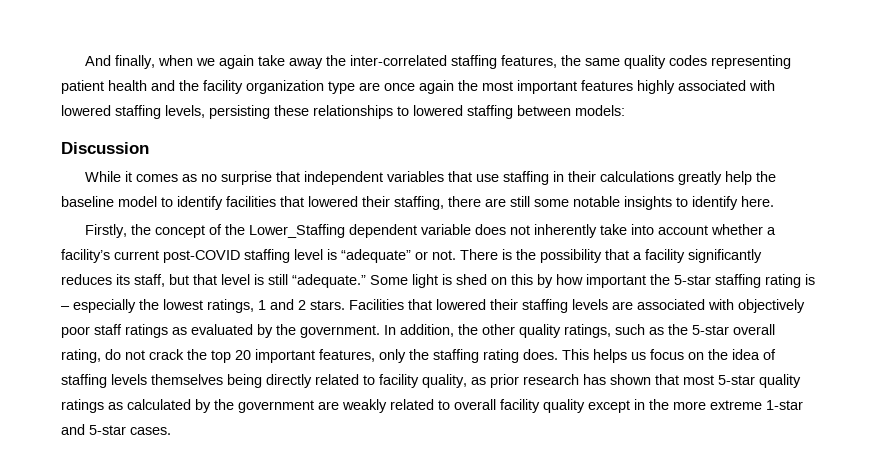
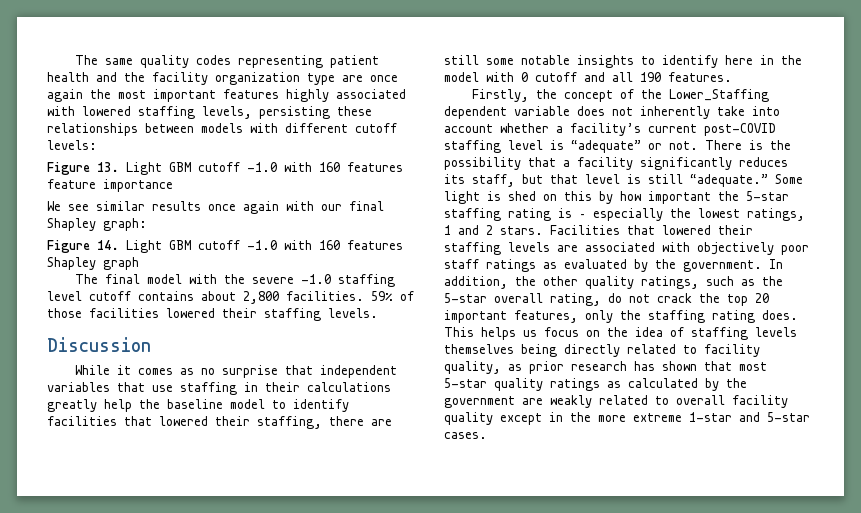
- And finally, when we again take away the inter-correlated staffing features, the same quality codes representing patient health and the facility organization type are once again the most important features highly associated with lowered staffing levels, persisting these relationships to lowered staffing between models:
+ The same quality codes representing patient health and the facility organization type are once again the most important features highly associated with lowered staffing levels, persisting these relationships between models with different cutoff levels:
+ Figure 13. Light GBM cutoff -1.0 with 160 features feature importance
+ We see similar results once again with our final Shapley graph:
+ Figure 14. Light GBM cutoff -1.0 with 160 features Shapley graph
+ The final model with the severe -1.0 staffing level cutoff contains about 2,800 facilities. 59% of those facilities lowered their staffing levels.
- While it comes as no surprise that independent variables that use staffing in their calculations greatly help the baseline model to identify facilities that lowered their staffing, there are still some notable insights to identify here.
+ While it comes as no surprise that independent variables that use staffing in their calculations greatly help the baseline model to identify facilities that lowered their staffing, there are still some notable insights to identify here in the model with 0 cutoff and all 190 features.

